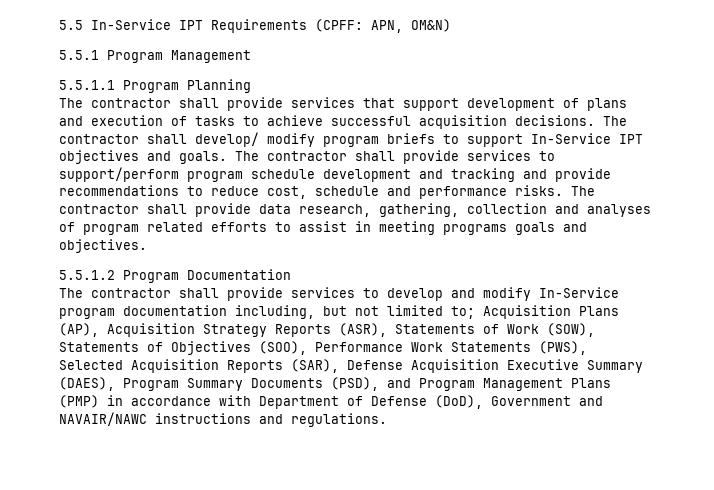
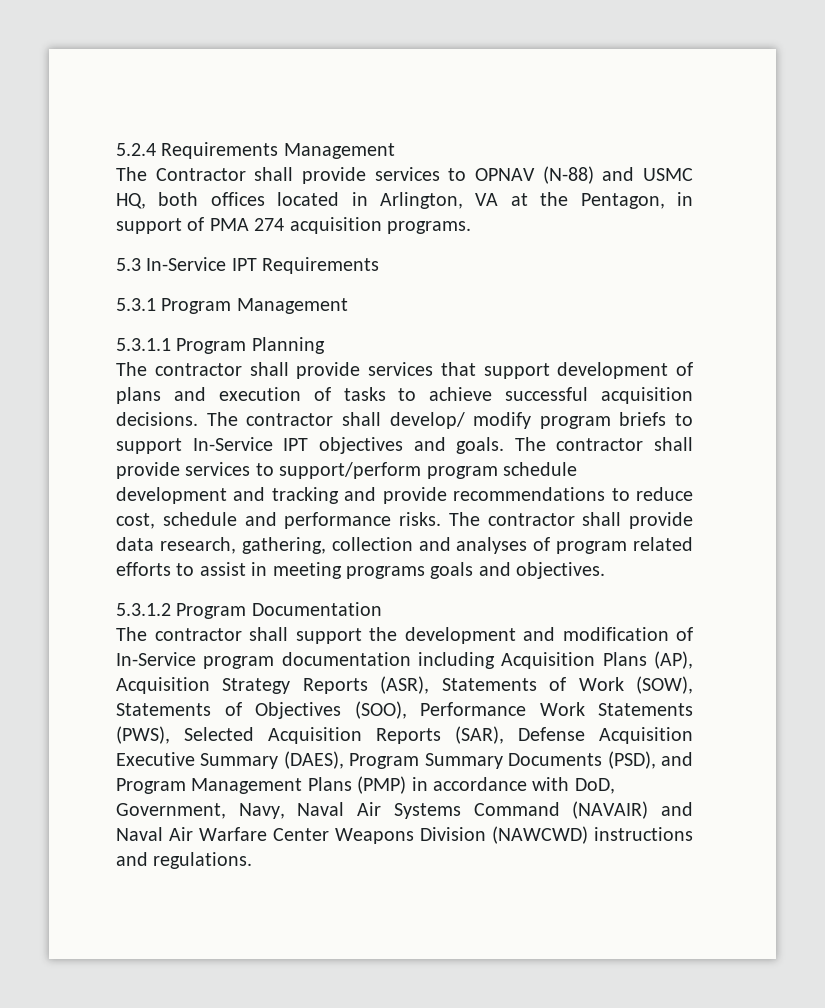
- 5.5 In-Service IPT Requirements (CPFF: APN, OM&N)
- 5.5.1 Program Management
+ 5.2.4 Requirements Management
+ The Contractor shall provide services to OPNAV (N-88) and USMC HQ, both offices located in Arlington, VA at the Pentagon, in support of PMA 274 acquisition programs.
+ 5.3 In-Service IPT Requirements
+ 5.3.1 Program Management
- 5.5.1.1 Program Planning
+ 5.3.1.1 Program Planning
- 5.5.1.2 Program Documentation
+ 5.3.1.2 Program Documentation
- The contractor shall provide services to develop and modify In-Service program documentation including, but not limited to; Acquisition Plans (AP), Acquisition Strategy Reports (ASR), Statements of Work (SOW), Statements of Objectives (SOO), Performance Work Statements (PWS), Selected Acquisition Reports (SAR), Defense Acquisition Executive Summary (DAES), Program Summary Documents (PSD), and Program Management Plans (PMP) in accordance with Department of Defense (DoD), Government and NAVAIR/NAWC instructions and regulations.
+ The contractor shall support the development and modification of In-Service program documentation including Acquisition Plans (AP), Acquisition Strategy Reports (ASR), Statements of Work (SOW), Statements of Objectives (SOO), Performance Work Statements (PWS), Selected Acquisition Reports (SAR), Defense Acquisition Executive Summary (DAES), Program Summary Documents (PSD), and Program Management Plans (PMP) in accordance with DoD, Government, Navy, Naval Air Systems Command (NAVAIR) and Naval Air Warfare Center Weapons Division (NAWCWD) instructions and regulations.

